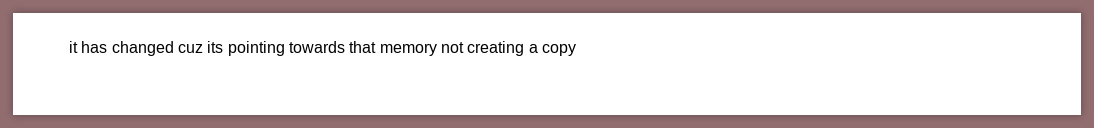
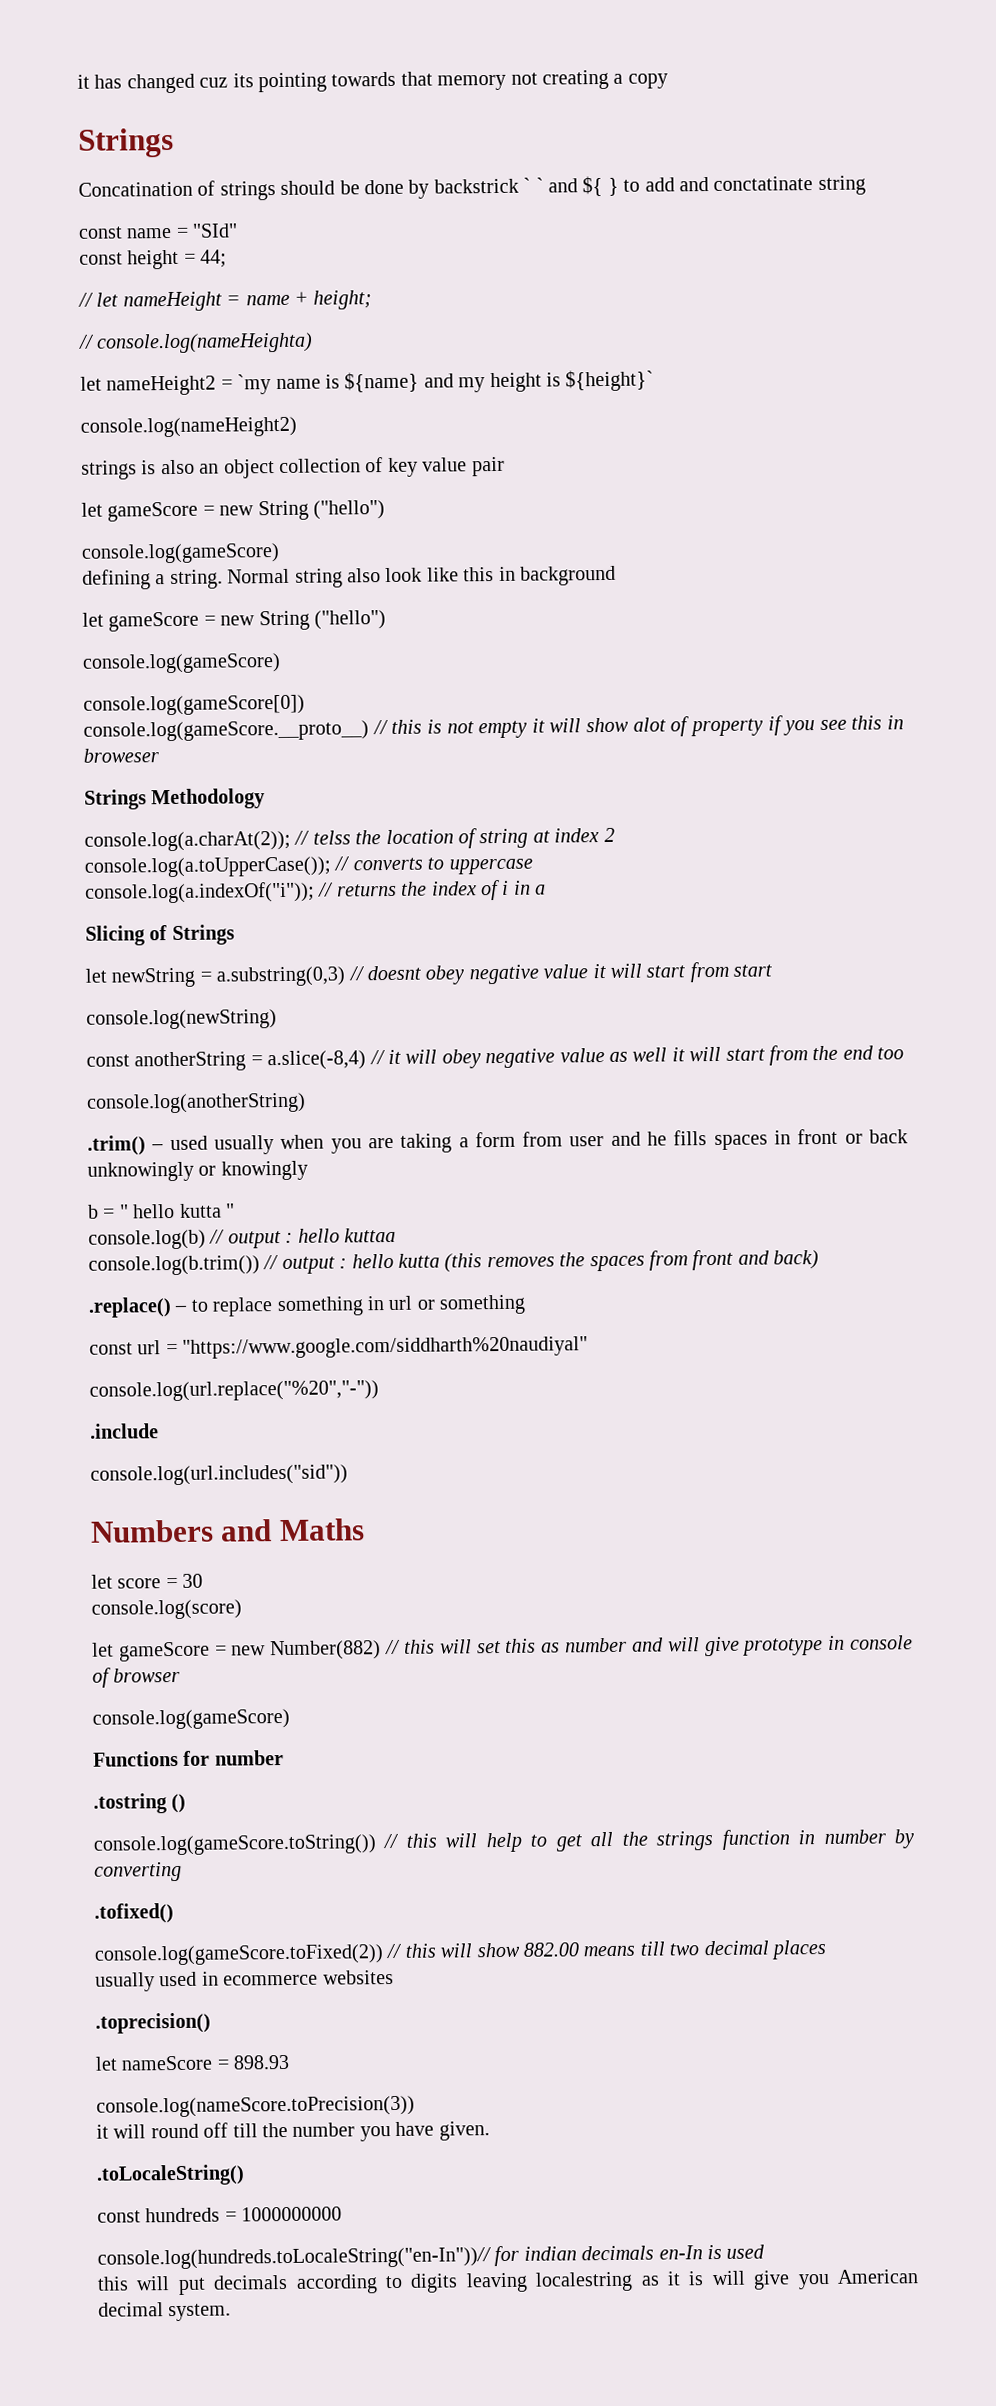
  it has changed cuz its pointing towards that memory not creating a copy
+ Strings
+ Concatination of strings should be done by backstrick ` ` and ${ } to add and conctatinate string
+ const name = "SId"
+ const height = 44;
+ // let nameHeight = name + height;
+ // console.log(nameHeighta)
+ let nameHeight2 = `my name is ${name} and my height is ${height}`
+ console.log(nameHeight2)
+ strings is also an object collection of key value pair
+ let gameScore = new String ("hello")
+ console.log(gameScore)
+ defining a string. Normal string also look like this in background
+ let gameScore = new String ("hello")
+ console.log(gameScore)
+ console.log(gameScore[0])
+ console.log(gameScore.__proto__) // this is not empty it will show alot of property if you see this in broweser
+ Strings Methodology
+ console.log(a.charAt(2)); // telss the location of string at index 2
+ console.log(a.toUpperCase()); // converts to uppercase
+ console.log(a.indexOf("i")); // returns the index of i in a
+ Slicing of Strings
+ let newString = a.substring(0,3) // doesnt obey negative value it will start from start
+ console.log(newString)
+ const anotherString = a.slice(-8,4) // it will obey negative value as well it will start from the end too
+ console.log(anotherString)
+ .trim() – used usually when you are taking a form from user and he fills spaces in front or back unknowingly or knowingly
+ b = " hello kutta "
+ console.log(b) // output : hello kuttaa
+ console.log(b.trim()) // output : hello kutta (this removes the spaces from front and back)
+ .replace() – to replace something in url or something
+ const url = "https://www.google.com/siddharth%20naudiyal"
+ console.log(url.replace("%20","-"))
+ .include
+ console.log(url.includes("sid"))
+ Numbers and Maths
+ let score = 30
+ console.log(score)
+ let gameScore = new Number(882) // this will set this as number and will give prototype in console of browser
+ console.log(gameScore)
+ Functions for number
+ .tostring ()
+ console.log(gameScore.toString()) // this will help to get all the strings function in number by converting
+ .tofixed()
+ console.log(gameScore.toFixed(2)) // this will show 882.00 means till two decimal places
+ usually used in ecommerce websites
+ .toprecision()
+ let nameScore = 898.93
+ console.log(nameScore.toPrecision(3))
+ it will round off till the number you have given.
+ .toLocaleString()
+ const hundreds = 1000000000
+ console.log(hundreds.toLocaleString("en-In"))// for indian decimals en-In is used
+ this will put decimals according to digits leaving localestring as it is will give you American decimal system.

